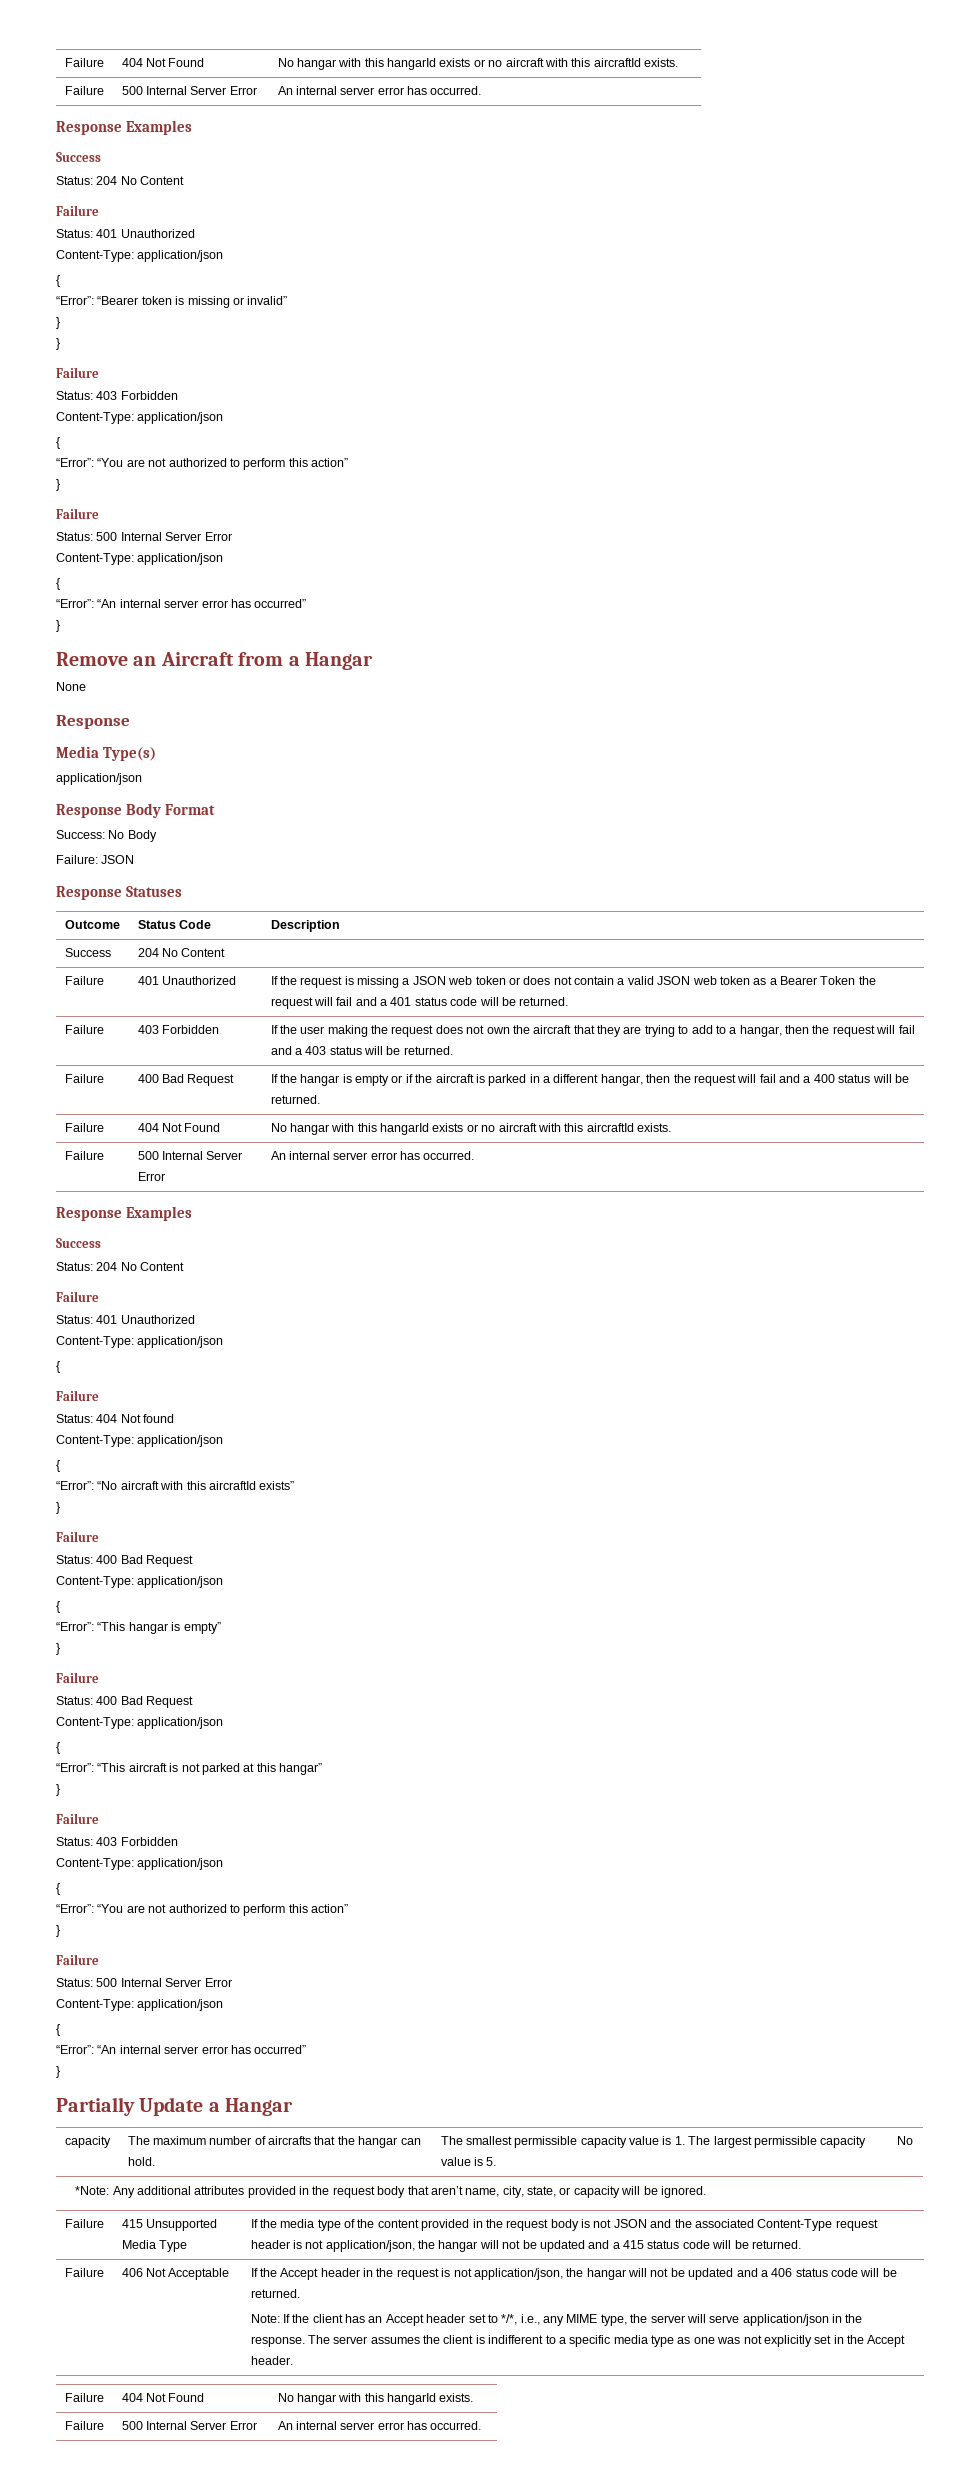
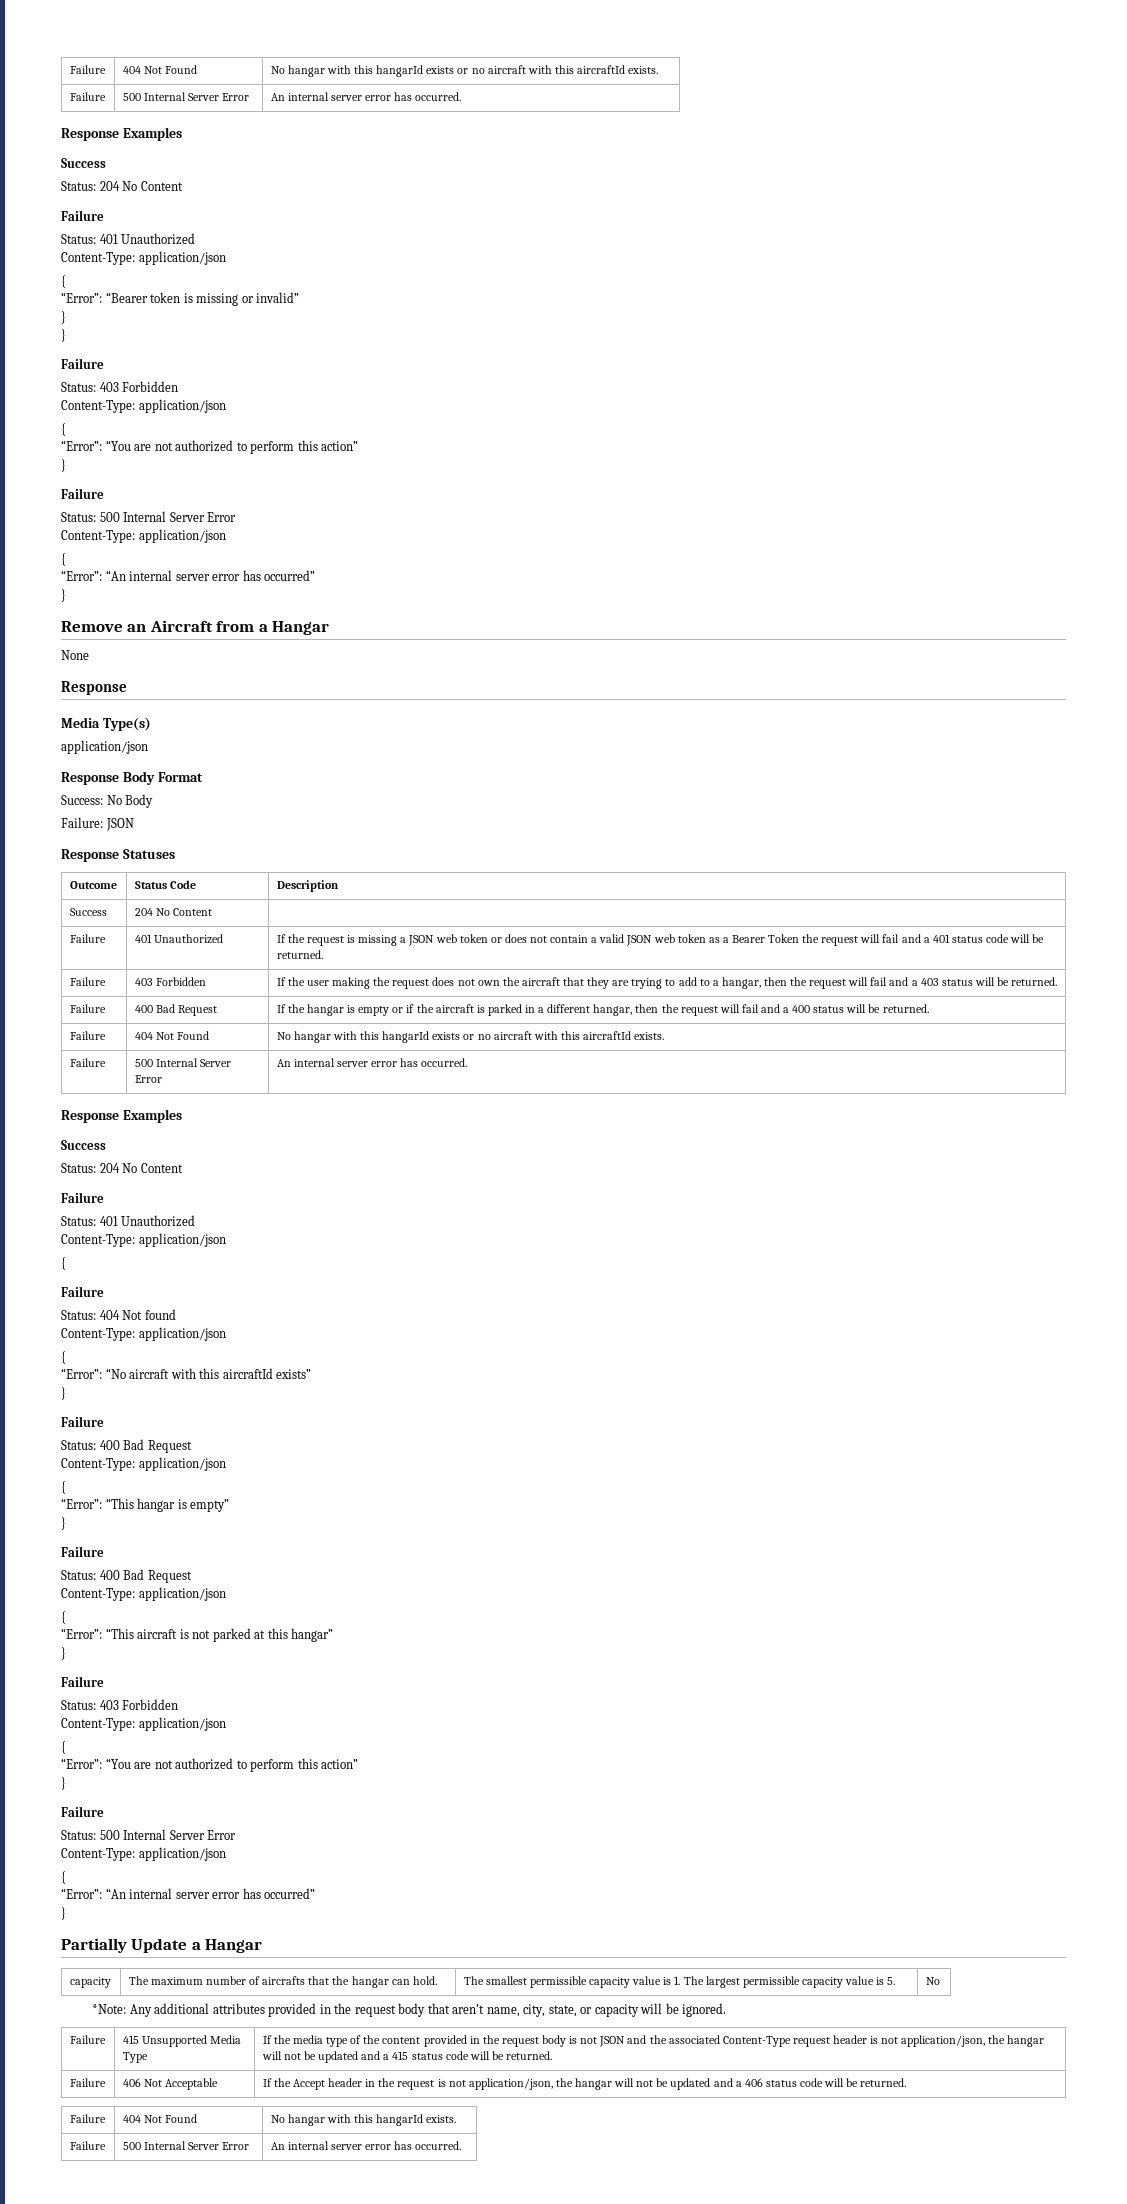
- Note: If the client has an Accept header set to */*, i.e., any MIME type, the server will serve application/json in the response. The server assumes the client is indifferent to a specific media type as one was not explicitly set in the Accept header.

